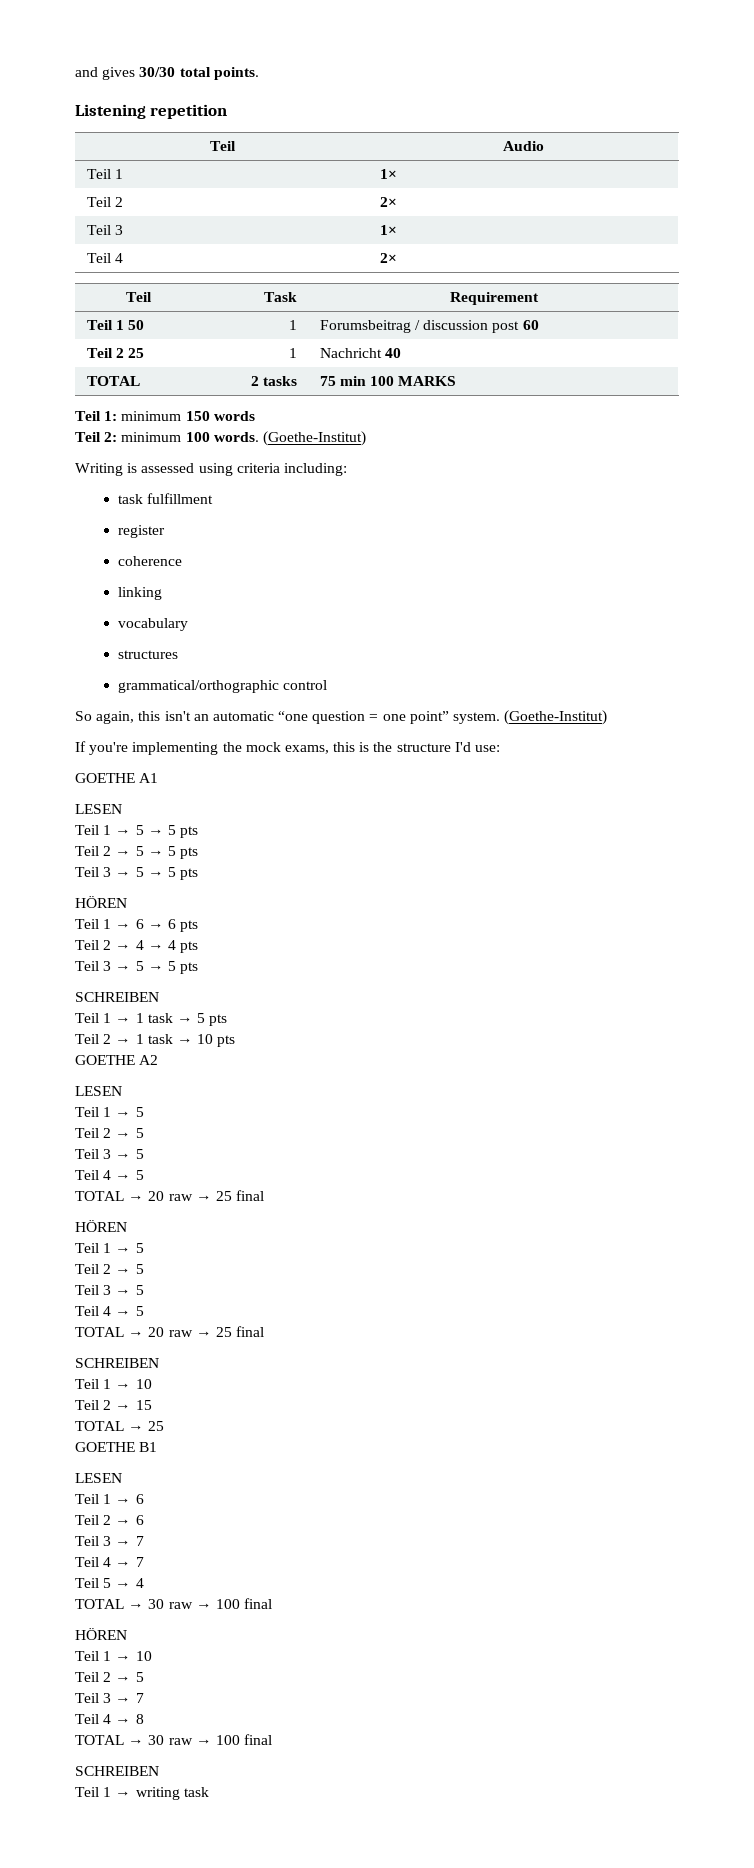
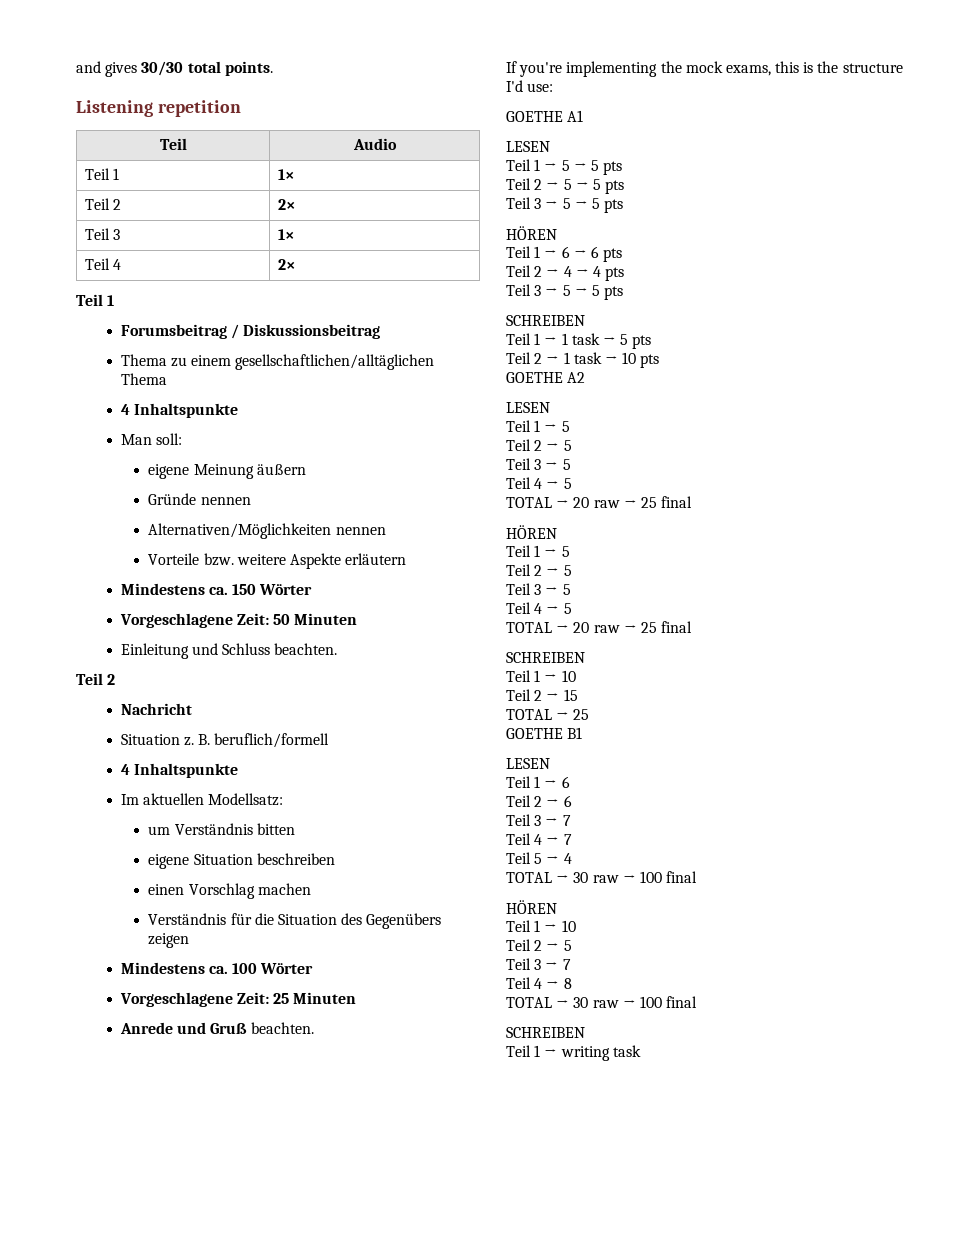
  Teil 4 | 2×
- Teil | Task | Requirement
- Teil 1 50 | 1 | Forumsbeitrag / discussion post 60
- Teil 2 25 | 1 | Nachricht 40
- TOTAL | 2 tasks | 75 min 100 MARKS
- Teil 1: minimum 150 words
- Teil 2: minimum 100 words. (Goethe-Institut)
- Writing is assessed using criteria including:
- task fulfillment
- register
- coherence
- linking
- vocabulary
- structures
- grammatical/orthographic control
- So again, this isn't an automatic “one question = one point” system. (Goethe-Institut)
+ Teil 1
+ Forumsbeitrag / Diskussionsbeitrag
+ Thema zu einem gesellschaftlichen/alltäglichen Thema
+ 4 Inhaltspunkte
+ Man soll:
+ eigene Meinung äußern
+ Gründe nennen
+ Alternativen/Möglichkeiten nennen
+ Vorteile bzw. weitere Aspekte erläutern
+ Mindestens ca. 150 Wörter
+ Vorgeschlagene Zeit: 50 Minuten
+ Einleitung und Schluss beachten.
+ Teil 2
+ Nachricht
+ Situation z. B. beruflich/formell
+ 4 Inhaltspunkte
+ Im aktuellen Modellsatz:
+ um Verständnis bitten
+ eigene Situation beschreiben
+ einen Vorschlag machen
+ Verständnis für die Situation des Gegenübers zeigen
+ Mindestens ca. 100 Wörter
+ Vorgeschlagene Zeit: 25 Minuten
+ Anrede und Gruß beachten.

